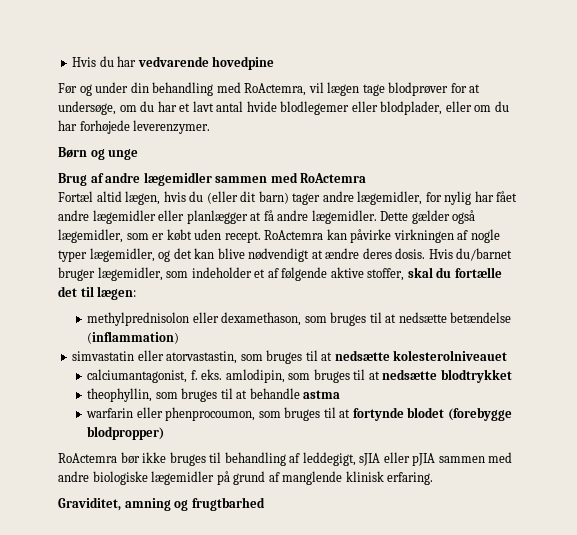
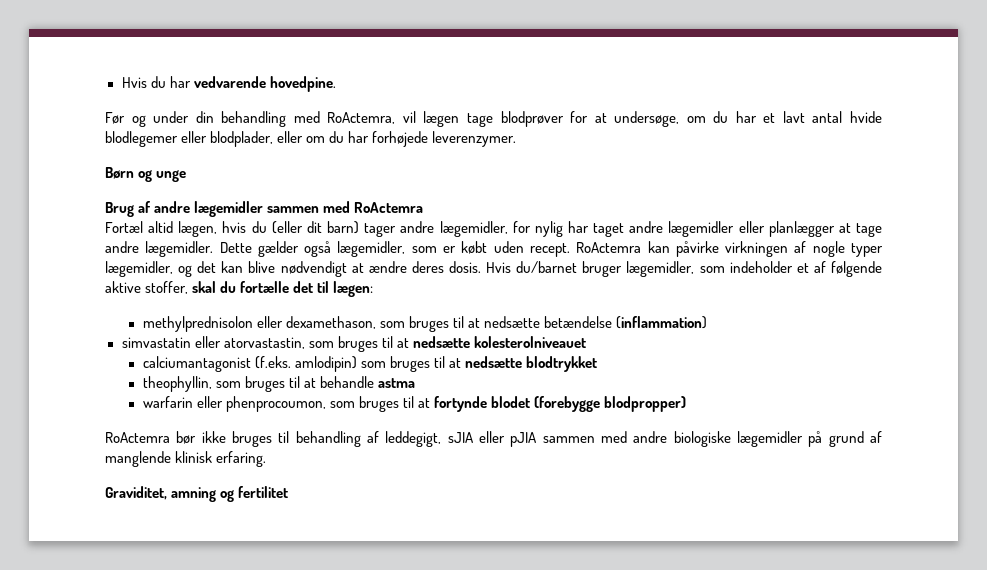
- Hvis du har vedvarende hovedpine
+ Hvis du har vedvarende hovedpine.
- Fortæl altid lægen, hvis du (eller dit barn) tager andre lægemidler, for nylig har fået andre lægemidler eller planlægger at få andre lægemidler.
+ Fortæl altid lægen, hvis du (eller dit barn) tager andre lægemidler, for nylig har taget andre lægemidler eller planlægger at tage andre lægemidler.
- calciumantagonist, f. eks. amlodipin, som bruges til at nedsætte blodtrykket
+ calciumantagonist (f.eks. amlodipin) som bruges til at nedsætte blodtrykket
- Graviditet, amning og frugtbarhed
+ Graviditet, amning og fertilitet

